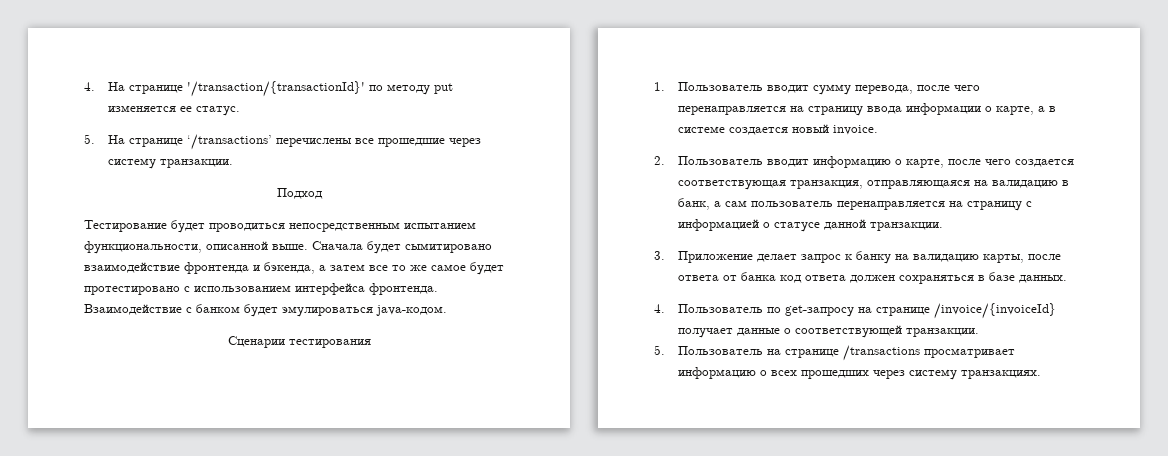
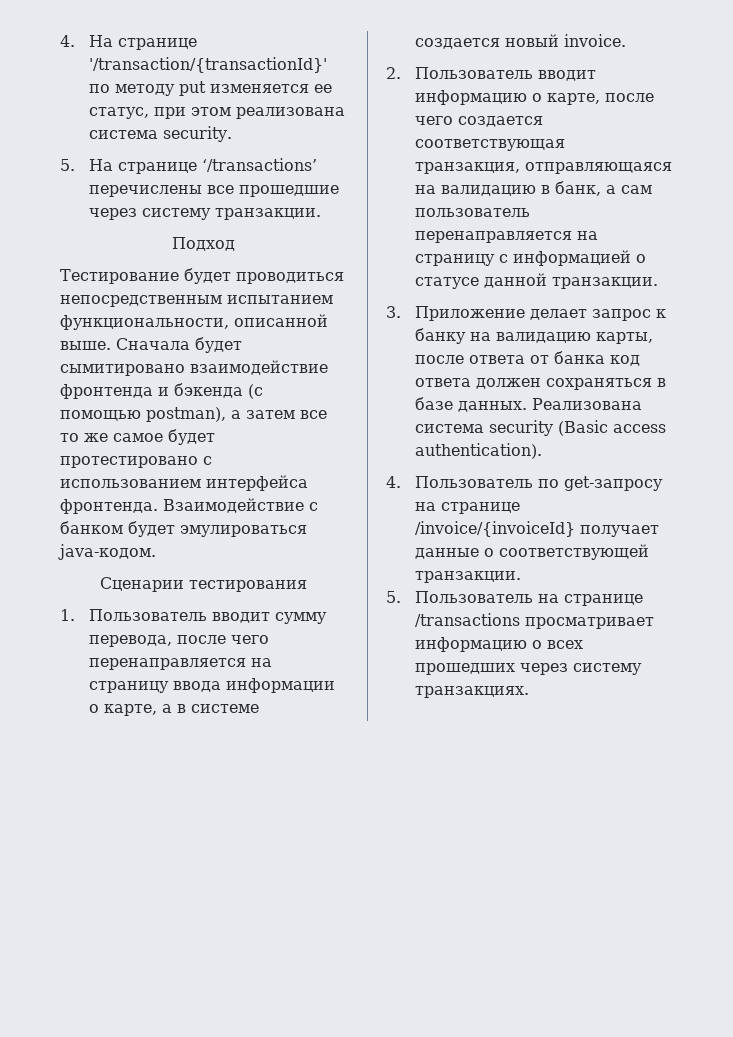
- 4. На странице '/transaction/{transactionId}' по методу put изменяется ее статус.
+ 4. На странице '/transaction/{transactionId}' по методу put изменяется ее статус, при этом реализована система security.
- Сначала будет сымитировано взаимодействие фронтенда и бэкенда, а затем все то же самое будет протестировано с использованием интерфейса фронтенда.
+ Сначала будет сымитировано взаимодействие фронтенда и бэкенда (с помощью postman), а затем все то же самое будет протестировано с использованием интерфейса фронтенда.
+ Реализована система security (Basic access authentication).

